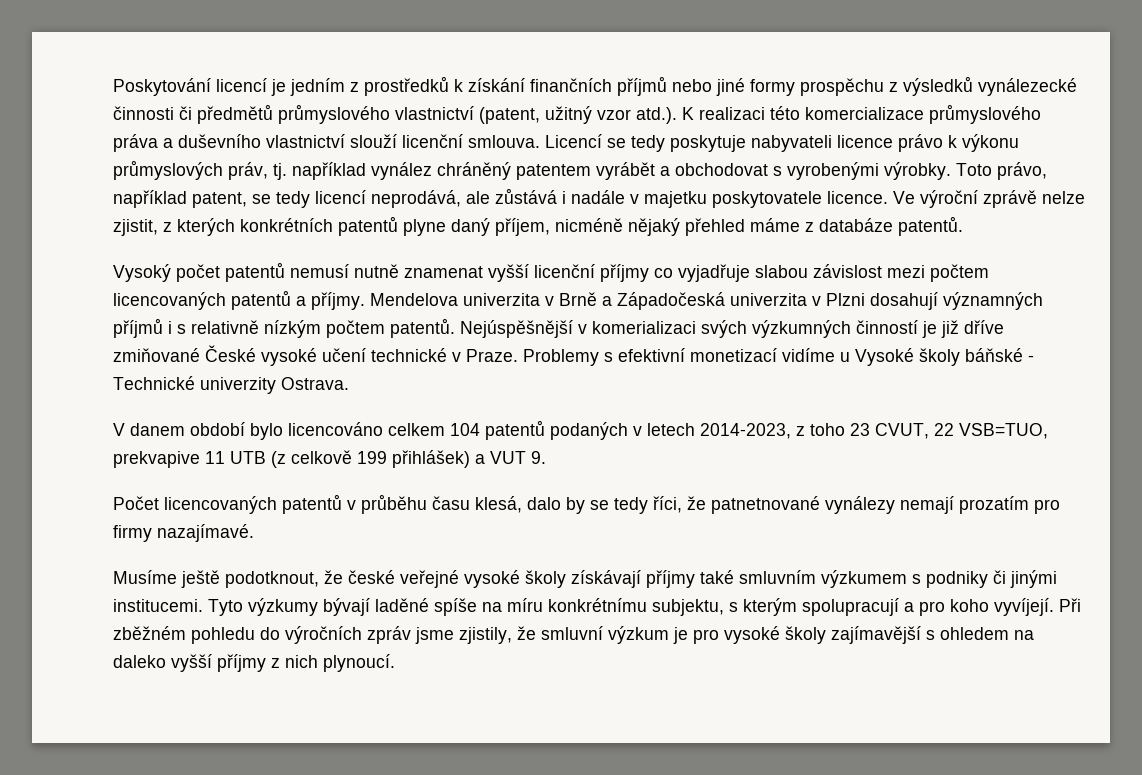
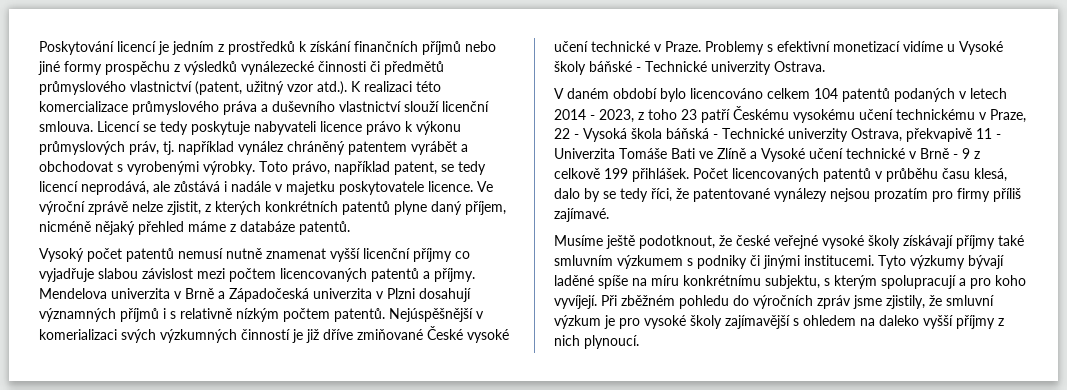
- V danem období bylo licencováno celkem 104 patentů podaných v letech 2014-2023, z toho 23 CVUT, 22 VSB=TUO, prekvapive 11 UTB (z celkově 199 přihlášek) a VUT 9.
- Počet licencovaných patentů v průběhu času klesá, dalo by se tedy říci, že patnetnované vynálezy nemají prozatím pro firmy nazajímavé.
+ V daném období bylo licencováno celkem 104 patentů podaných v letech 2014 - 2023, z toho 23 patří Českému vysokému učení technickému v Praze, 22 - Vysoká škola báňská - Technické univerzity Ostrava, překvapivě 11 - Univerzita Tomáše Bati ve Zlíně a Vysoké učení technické v Brně - 9 z celkově 199 přihlášek. Počet licencovaných patentů v průběhu času klesá, dalo by se tedy říci, že patentované vynálezy nejsou prozatím pro firmy příliš zajímavé.

